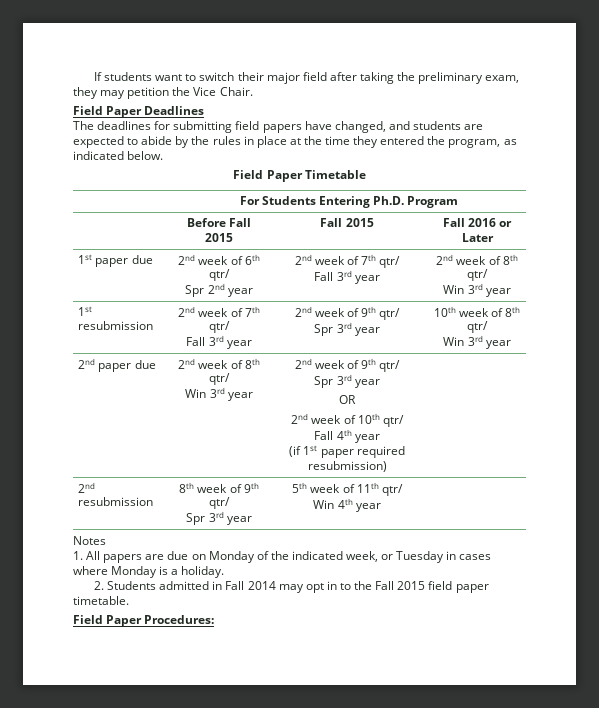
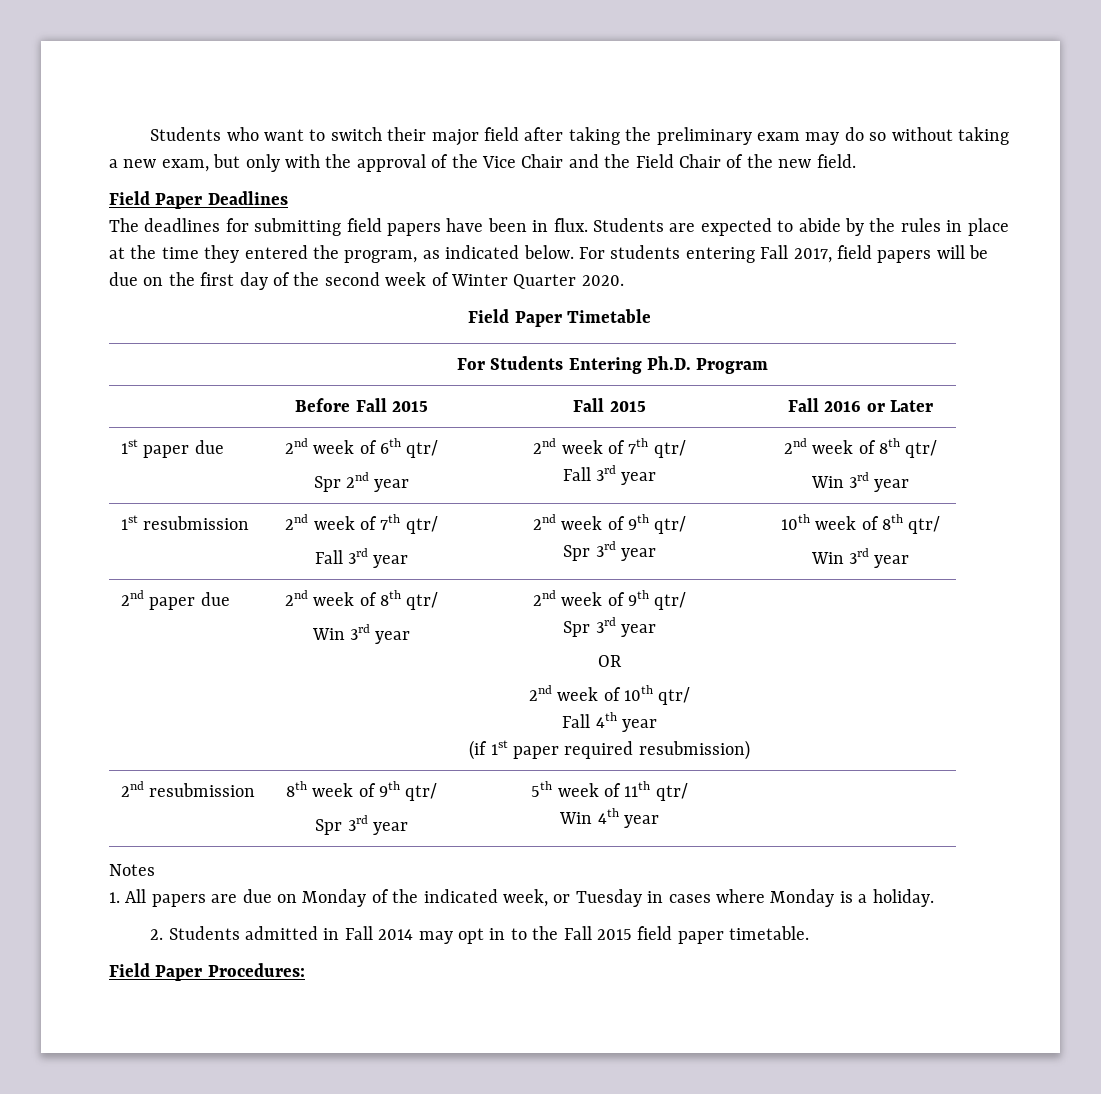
- If students want to switch their major field after taking the preliminary exam, they may petition the Vice Chair.
+ Students who want to switch their major field after taking the preliminary exam may do so without taking a new exam, but only with the approval of the Vice Chair and the Field Chair of the new field.
- The deadlines for submitting field papers have changed, and students are expected to abide by the rules in place at the time they entered the program, as indicated below.
+ The deadlines for submitting field papers have been in flux. Students are expected to abide by the rules in place at the time they entered the program, as indicated below. For students entering Fall 2017, field papers will be due on the first day of the second week of Winter Quarter 2020.

